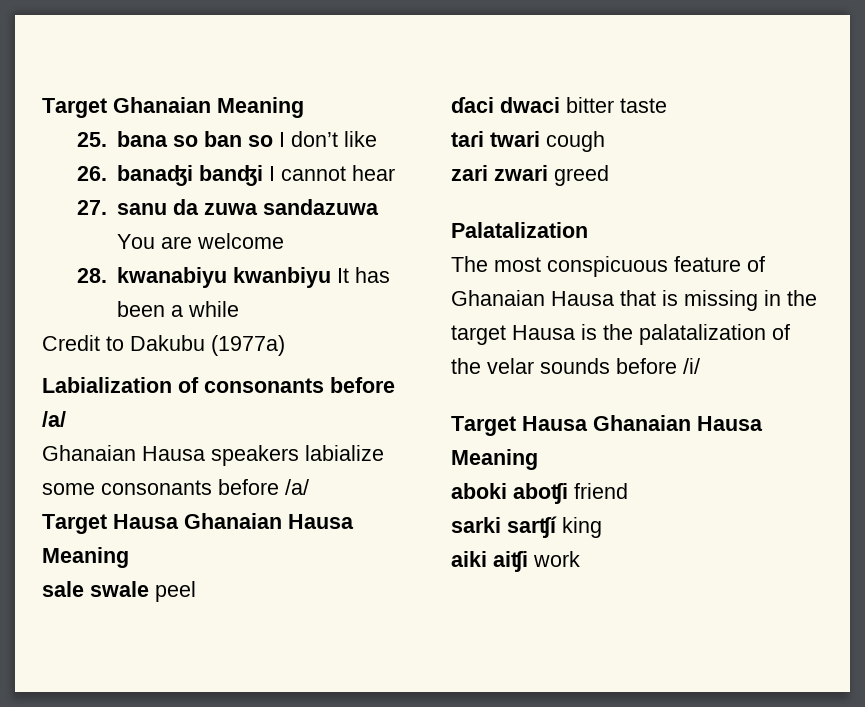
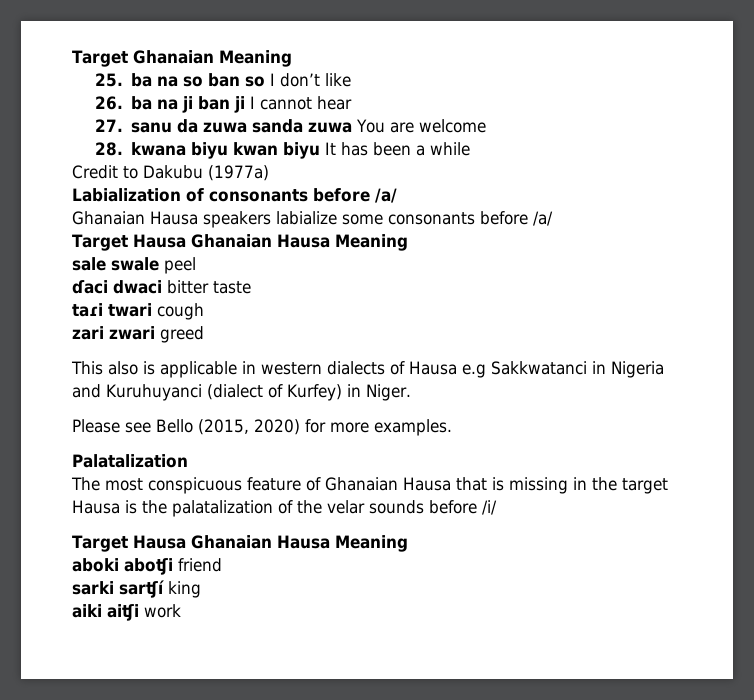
- 25. bana so ban so I don’t like
+ 25. ba na so ban so I don’t like
- 26. banaʤi banʤi I cannot hear
+ 26. ba na ji ban ji I cannot hear
- 27. sanu da zuwa sandazuwa You are welcome
+ 27. sanu da zuwa sanda zuwa You are welcome
- 28. kwanabiyu kwanbiyu It has been a while
+ 28. kwana biyu kwan biyu It has been a while
+ This also is applicable in western dialects of Hausa e.g Sakkwatanci in Nigeria and Kuruhuyanci (dialect of Kurfey) in Niger.
+ Please see Bello (2015, 2020) for more examples.

